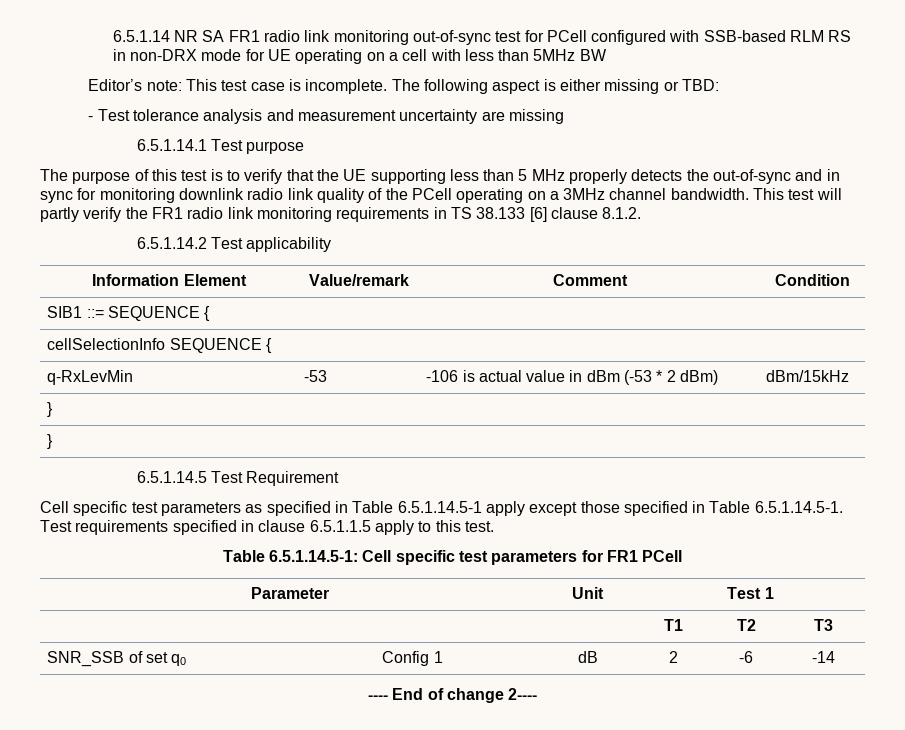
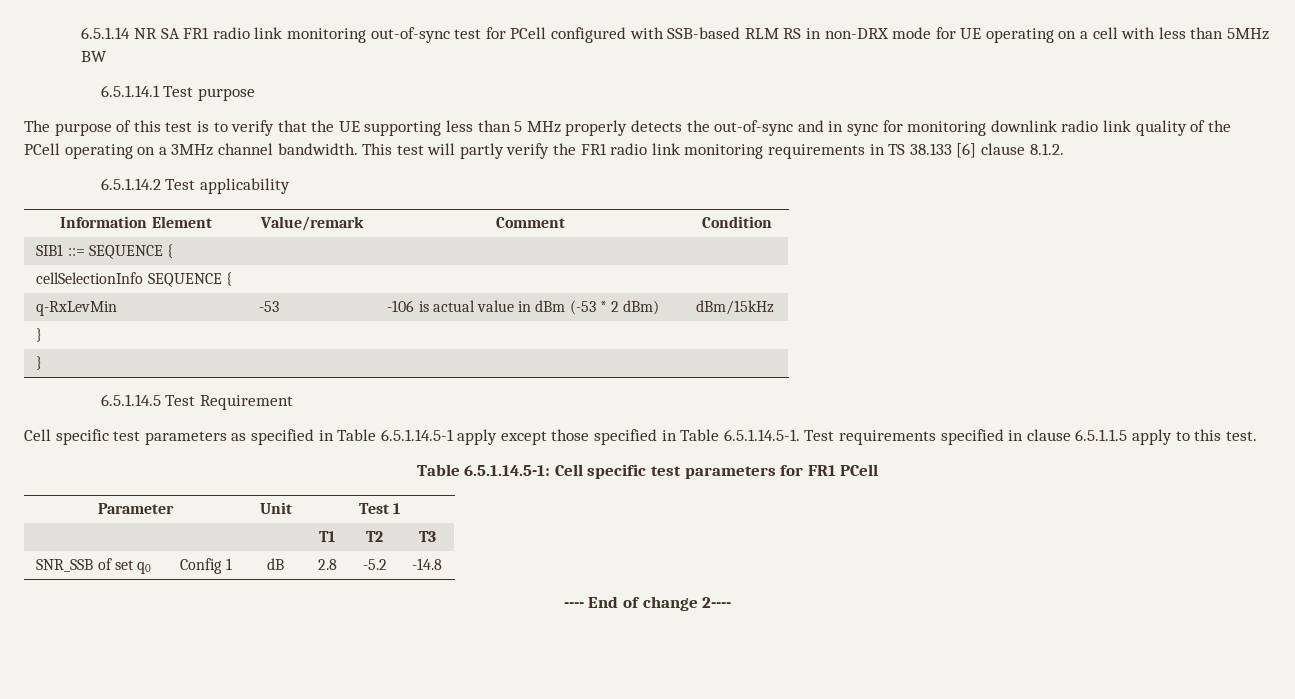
- Editor’s note: This test case is incomplete. The following aspect is either missing or TBD:
- - Test tolerance analysis and measurement uncertainty are missing
- SNR_SSB of set q0 | Config 1 | dB | 2 | -6 | -14
+ SNR_SSB of set q0 | Config 1 | dB | 2.8 | -5.2 | -14.8

